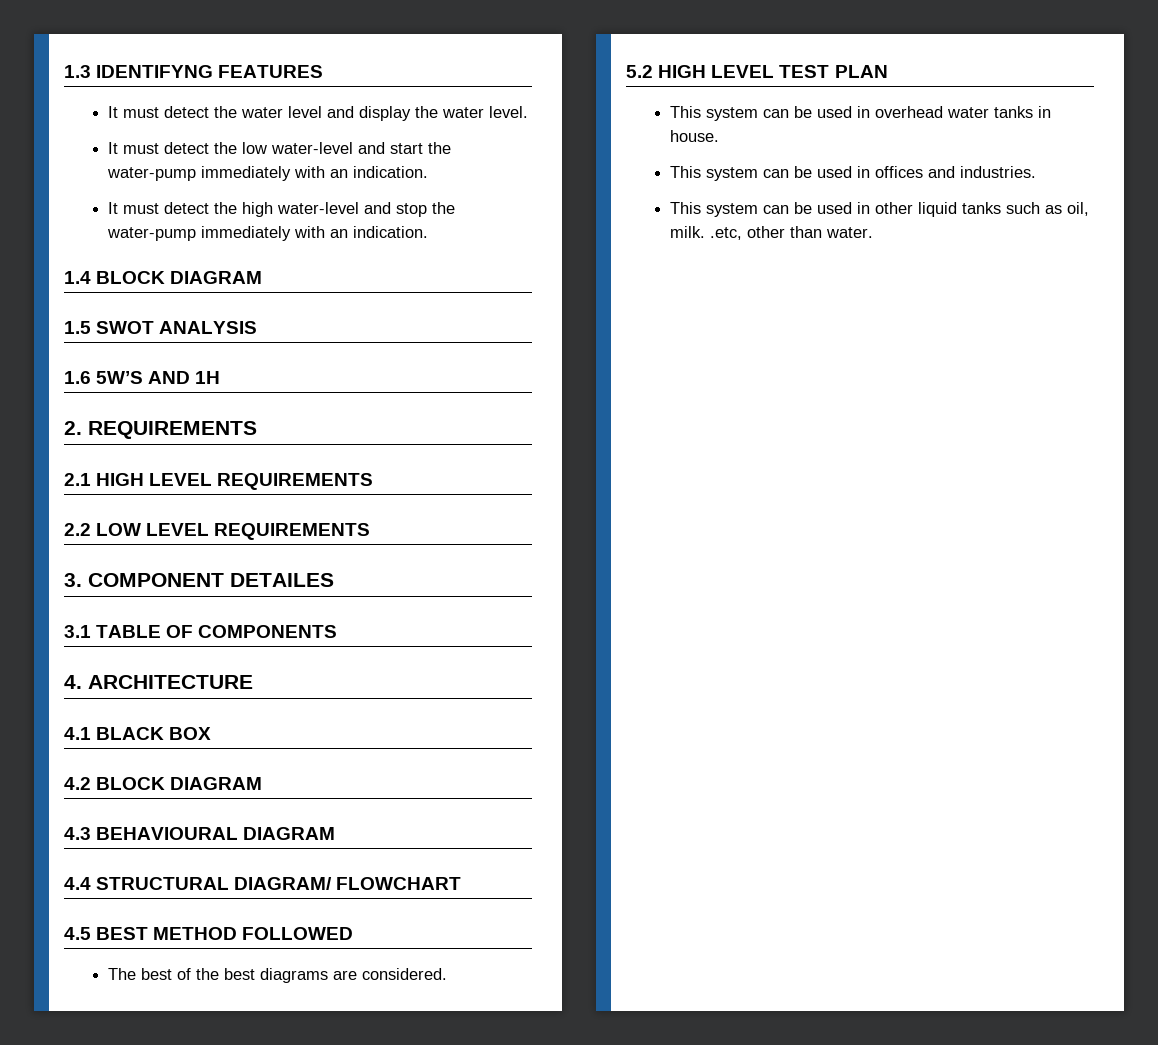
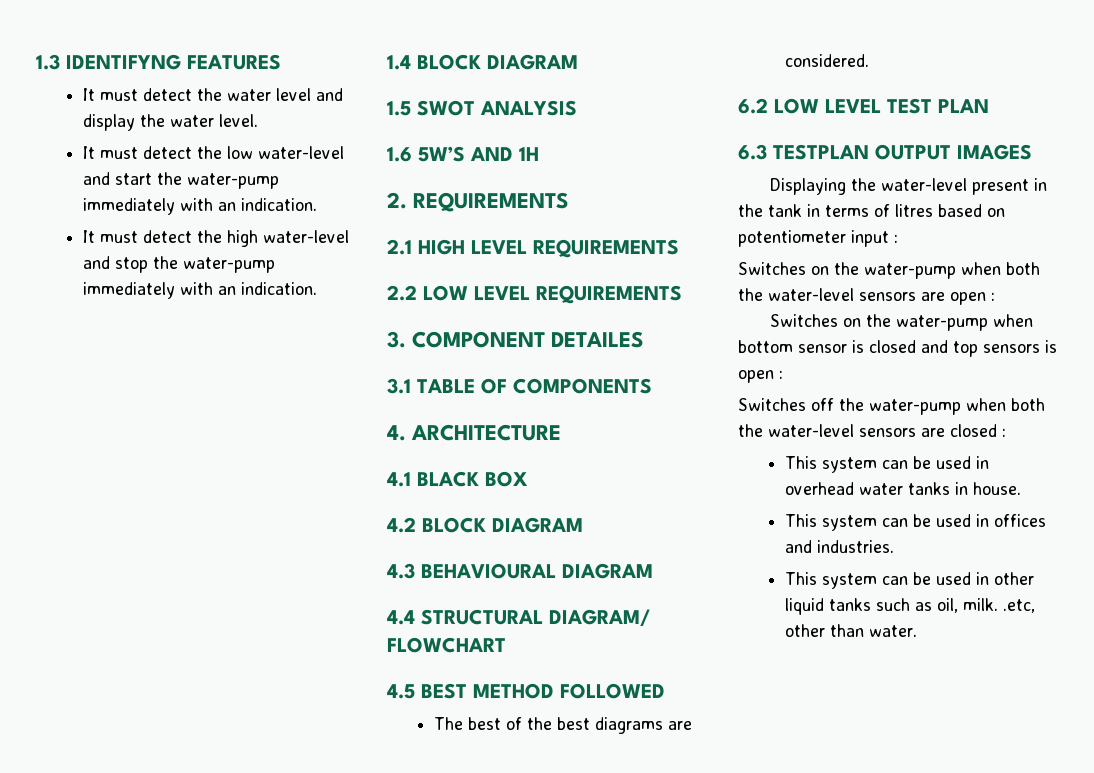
- 5.2 HIGH LEVEL TEST PLAN
+ 6.2 LOW LEVEL TEST PLAN
+ 6.3 TESTPLAN OUTPUT IMAGES
+ Displaying the water-level present in the tank in terms of litres based on potentiometer input :
+ Switches on the water-pump when both the water-level sensors are open :
+ Switches on the water-pump when bottom sensor is closed and top sensors is open :
+ Switches off the water-pump when both the water-level sensors are closed :

